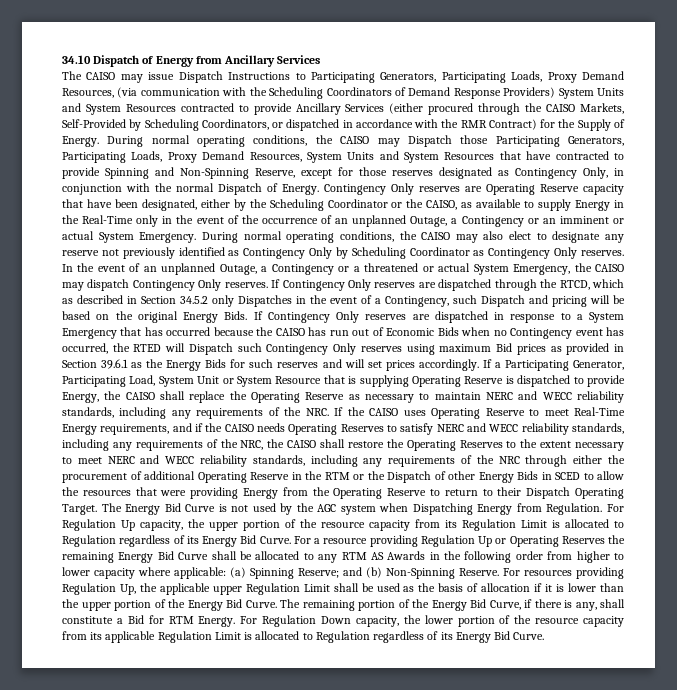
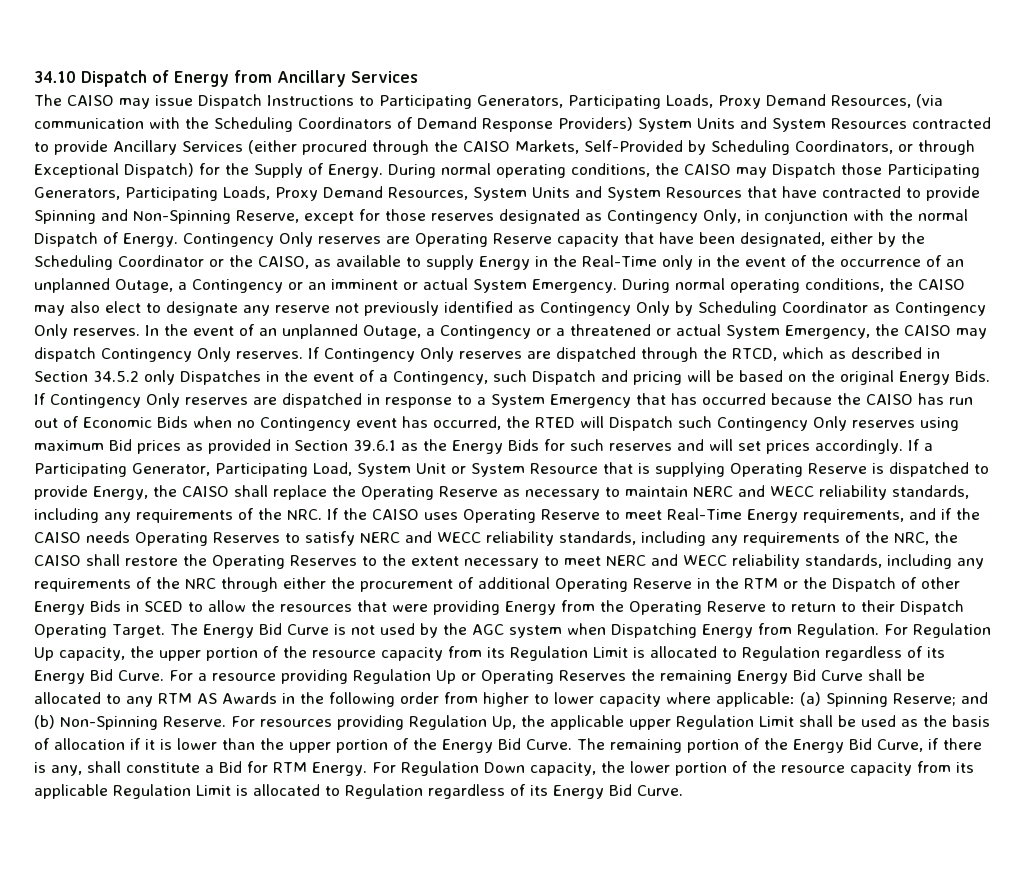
- The CAISO may issue Dispatch Instructions to Participating Generators, Participating Loads, Proxy Demand Resources, (via communication with the Scheduling Coordinators of Demand Response Providers) System Units and System Resources contracted to provide Ancillary Services (either procured through the CAISO Markets, Self-Provided by Scheduling Coordinators, or dispatched in accordance with the RMR Contract) for the Supply of Energy.
+ The CAISO may issue Dispatch Instructions to Participating Generators, Participating Loads, Proxy Demand Resources, (via communication with the Scheduling Coordinators of Demand Response Providers) System Units and System Resources contracted to provide Ancillary Services (either procured through the CAISO Markets, Self-Provided by Scheduling Coordinators, or through Exceptional Dispatch) for the Supply of Energy.

